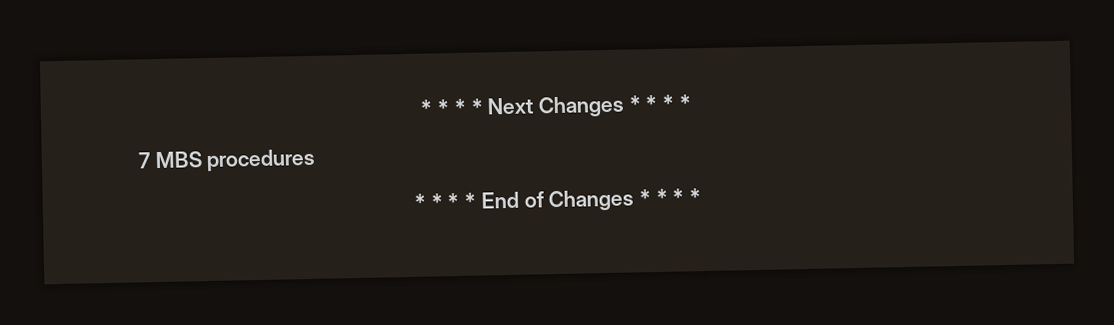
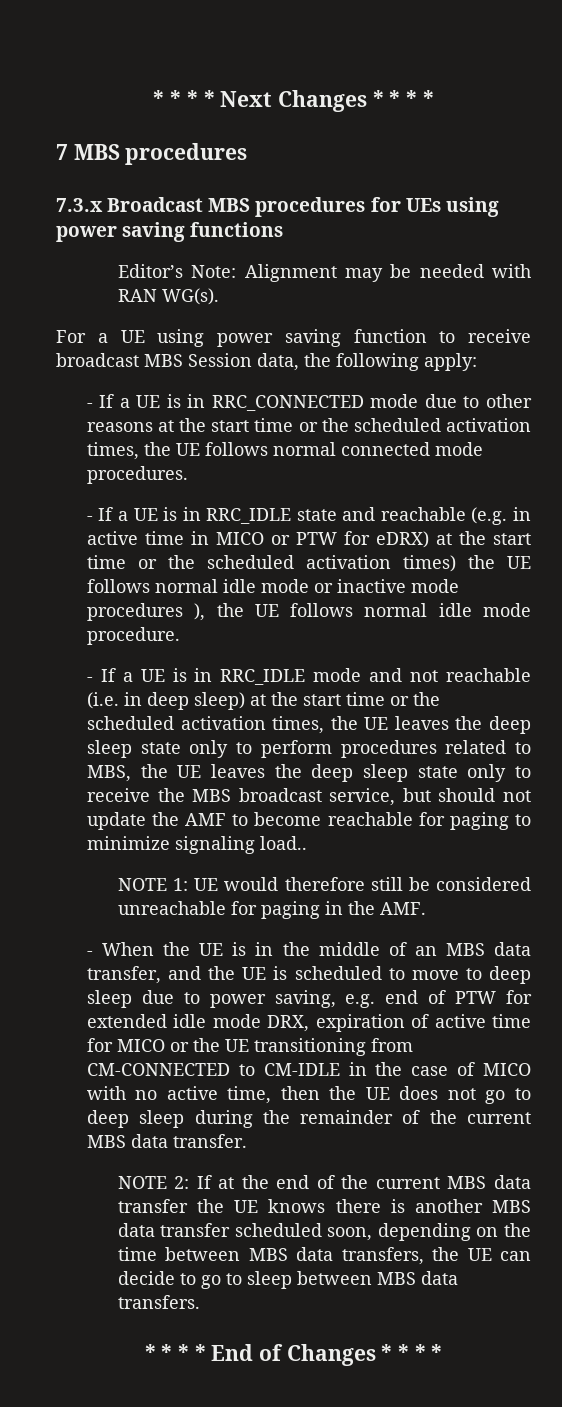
+ 7.3.x Broadcast MBS procedures for UEs using power saving functions
+ Editor’s Note: Alignment may be needed with RAN WG(s).
+ For a UE using power saving function to receive broadcast MBS Session data, the following apply:
+ - If a UE is in RRC_CONNECTED mode due to other reasons at the start time or the scheduled activation times, the UE follows normal connected mode procedures.
+ - If a UE is in RRC_IDLE state and reachable (e.g. in active time in MICO or PTW for eDRX) at the start time or the scheduled activation times) the UE follows normal idle mode or inactive mode procedures ), the UE follows normal idle mode procedure.
+ - If a UE is in RRC_IDLE mode and not reachable (i.e. in deep sleep) at the start time or the scheduled activation times, the UE leaves the deep sleep state only to perform procedures related to MBS, the UE leaves the deep sleep state only to receive the MBS broadcast service, but should not update the AMF to become reachable for paging to minimize signaling load..
+ NOTE 1: UE would therefore still be considered unreachable for paging in the AMF.
+ - When the UE is in the middle of an MBS data transfer, and the UE is scheduled to move to deep sleep due to power saving, e.g. end of PTW for extended idle mode DRX, expiration of active time for MICO or the UE transitioning from CM-CONNECTED to CM-IDLE in the case of MICO with no active time, then the UE does not go to deep sleep during the remainder of the current MBS data transfer.
+ NOTE 2: If at the end of the current MBS data transfer the UE knows there is another MBS data transfer scheduled soon, depending on the time between MBS data transfers, the UE can decide to go to sleep between MBS data transfers.

